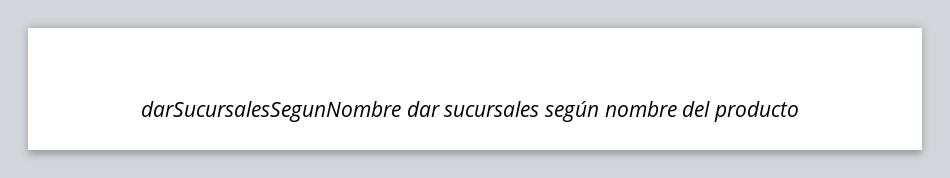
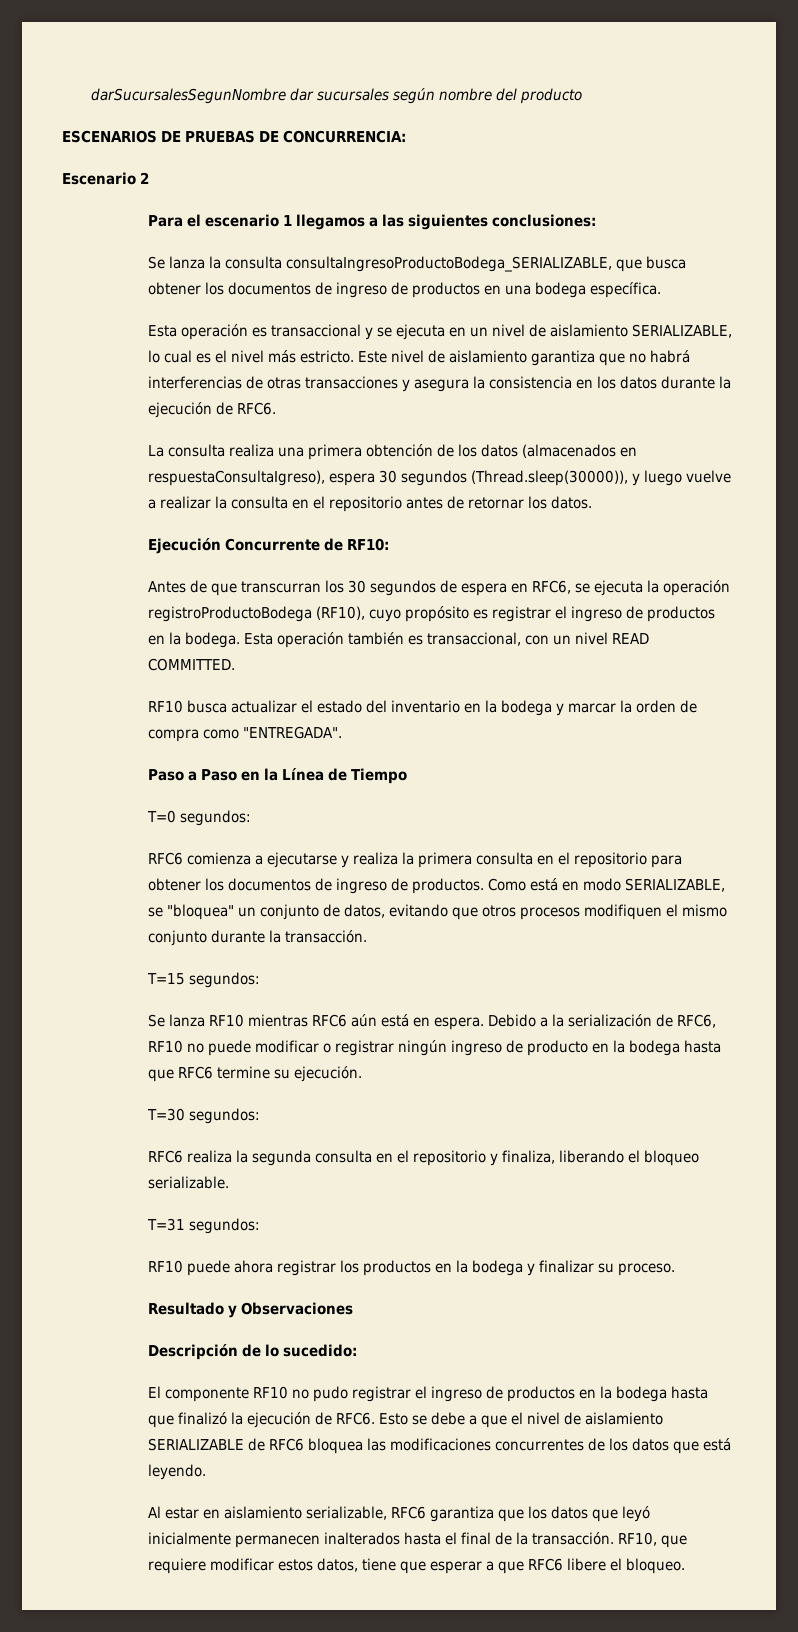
+ ESCENARIOS DE PRUEBAS DE CONCURRENCIA:
+ Escenario 2
+ Para el escenario 1 llegamos a las siguientes conclusiones:
+ Se lanza la consulta consultaIngresoProductoBodega_SERIALIZABLE, que busca obtener los documentos de ingreso de productos en una bodega específica.
+ Esta operación es transaccional y se ejecuta en un nivel de aislamiento SERIALIZABLE, lo cual es el nivel más estricto. Este nivel de aislamiento garantiza que no habrá interferencias de otras transacciones y asegura la consistencia en los datos durante la ejecución de RFC6.
+ La consulta realiza una primera obtención de los datos (almacenados en respuestaConsultaIgreso), espera 30 segundos (Thread.sleep(30000)), y luego vuelve a realizar la consulta en el repositorio antes de retornar los datos.
+ Ejecución Concurrente de RF10:
+ Antes de que transcurran los 30 segundos de espera en RFC6, se ejecuta la operación registroProductoBodega (RF10), cuyo propósito es registrar el ingreso de productos en la bodega. Esta operación también es transaccional, con un nivel READ COMMITTED.
+ RF10 busca actualizar el estado del inventario en la bodega y marcar la orden de compra como "ENTREGADA".
+ Paso a Paso en la Línea de Tiempo
+ T=0 segundos:
+ RFC6 comienza a ejecutarse y realiza la primera consulta en el repositorio para obtener los documentos de ingreso de productos. Como está en modo SERIALIZABLE, se "bloquea" un conjunto de datos, evitando que otros procesos modifiquen el mismo conjunto durante la transacción.
+ T=15 segundos:
+ Se lanza RF10 mientras RFC6 aún está en espera. Debido a la serialización de RFC6, RF10 no puede modificar o registrar ningún ingreso de producto en la bodega hasta que RFC6 termine su ejecución.
+ T=30 segundos:
+ RFC6 realiza la segunda consulta en el repositorio y finaliza, liberando el bloqueo serializable.
+ T=31 segundos:
+ RF10 puede ahora registrar los productos en la bodega y finalizar su proceso.
+ Resultado y Observaciones
+ Descripción de lo sucedido:
+ El componente RF10 no pudo registrar el ingreso de productos en la bodega hasta que finalizó la ejecución de RFC6. Esto se debe a que el nivel de aislamiento SERIALIZABLE de RFC6 bloquea las modificaciones concurrentes de los datos que está leyendo.
+ Al estar en aislamiento serializable, RFC6 garantiza que los datos que leyó inicialmente permanecen inalterados hasta el final de la transacción. RF10, que requiere modificar estos datos, tiene que esperar a que RFC6 libere el bloqueo.

